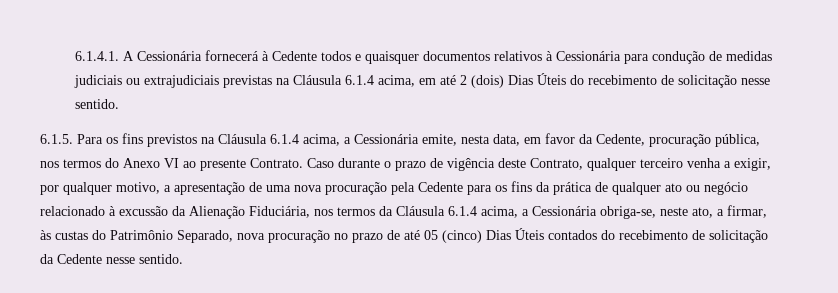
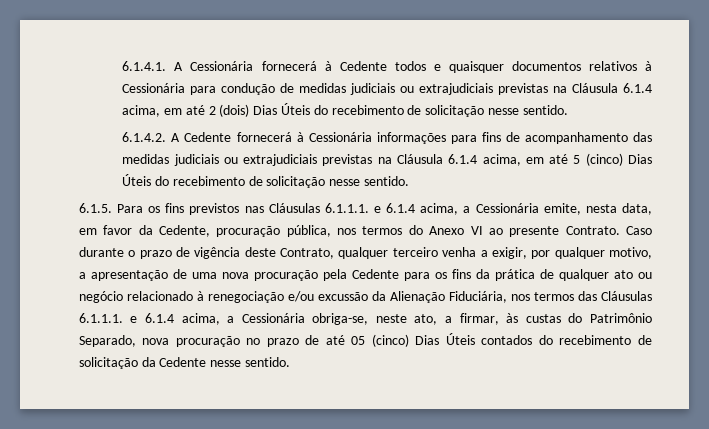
+ 6.1.4.2. A Cedente fornecerá à Cessionária informações para fins de acompanhamento das medidas judiciais ou extrajudiciais previstas na Cláusula 6.1.4 acima, em até 5 (cinco) Dias Úteis do recebimento de solicitação nesse sentido.
- 6.1.5. Para os fins previstos na Cláusula 6.1.4 acima, a Cessionária emite, nesta data, em favor da Cedente, procuração pública, nos termos do Anexo VI ao presente Contrato.
+ 6.1.5. Para os fins previstos nas Cláusulas 6.1.1.1. e 6.1.4 acima, a Cessionária emite, nesta data, em favor da Cedente, procuração pública, nos termos do Anexo VI ao presente Contrato.
- Caso durante o prazo de vigência deste Contrato, qualquer terceiro venha a exigir, por qualquer motivo, a apresentação de uma nova procuração pela Cedente para os fins da prática de qualquer ato ou negócio relacionado à excussão da Alienação Fiduciária, nos termos da Cláusula 6.1.4 acima, a Cessionária obriga-se, neste ato, a firmar, às custas do Patrimônio Separado, nova procuração no prazo de até 05 (cinco) Dias Úteis contados do recebimento de solicitação da Cedente nesse sentido.
+ Caso durante o prazo de vigência deste Contrato, qualquer terceiro venha a exigir, por qualquer motivo, a apresentação de uma nova procuração pela Cedente para os fins da prática de qualquer ato ou negócio relacionado à renegociação e/ou excussão da Alienação Fiduciária, nos termos das Cláusulas 6.1.1.1. e 6.1.4 acima, a Cessionária obriga-se, neste ato, a firmar, às custas do Patrimônio Separado, nova procuração no prazo de até 05 (cinco) Dias Úteis contados do recebimento de solicitação da Cedente nesse sentido.

